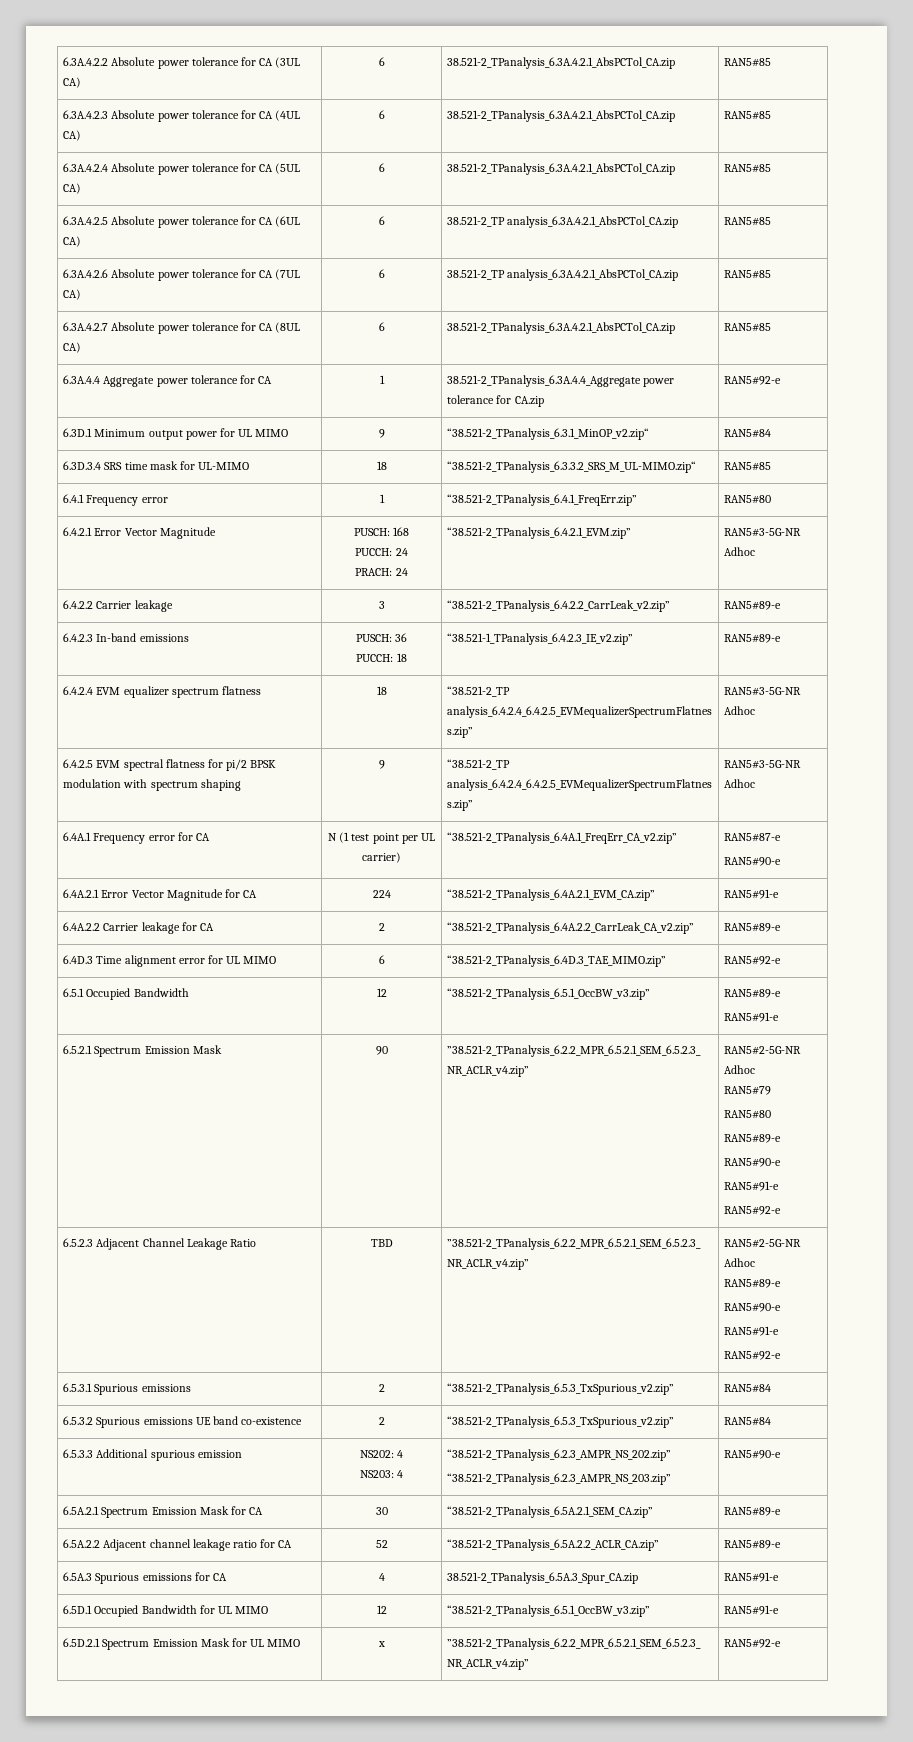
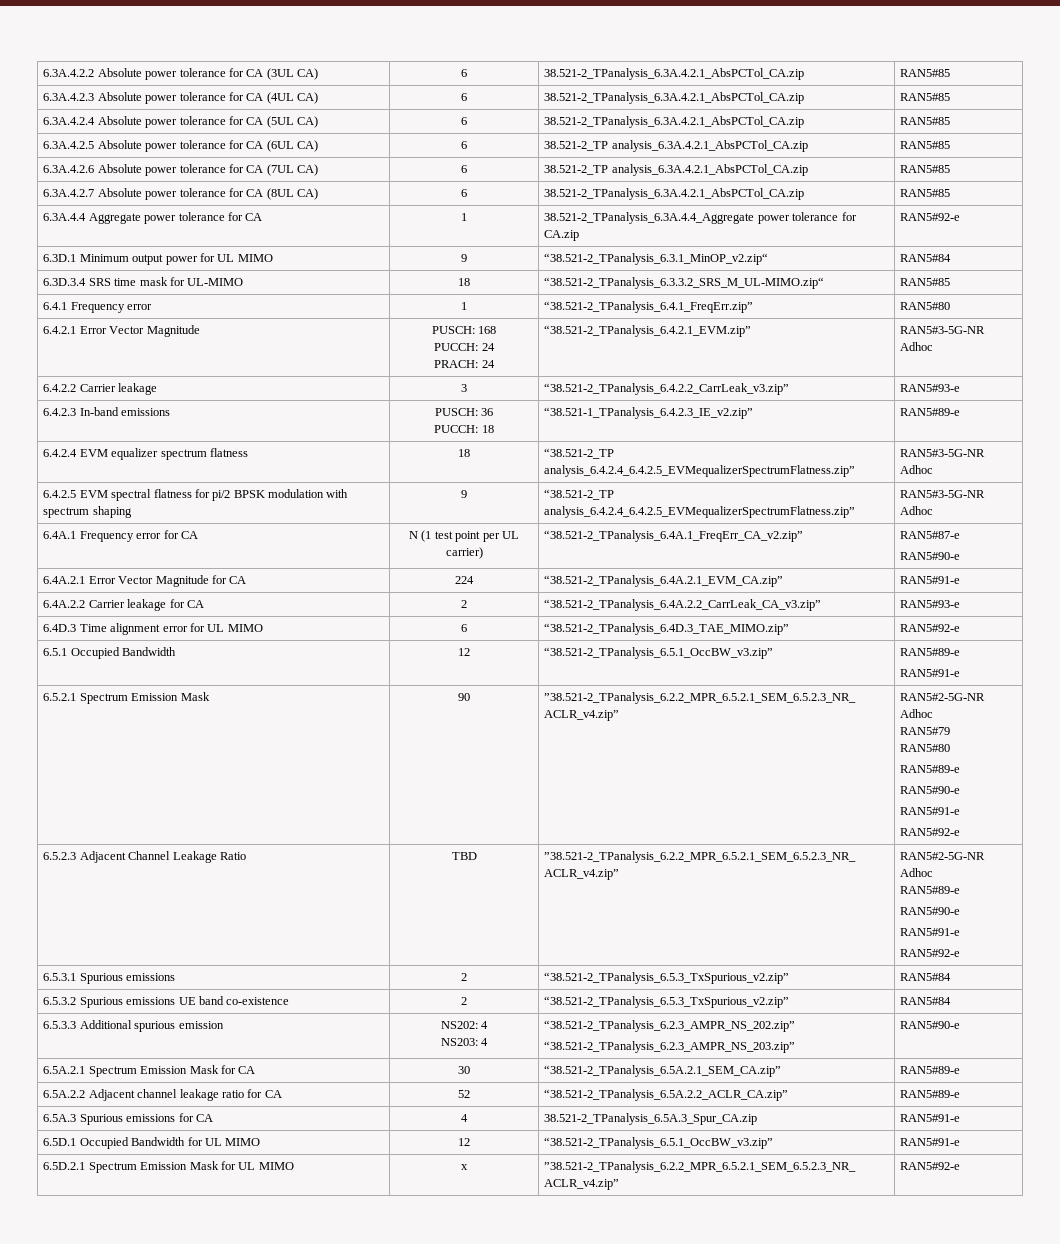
- 6.4.2.2 Carrier leakage | 3 | “38.521-2_TPanalysis_6.4.2.2_CarrLeak_v2.zip” | RAN5#89-e
+ 6.4.2.2 Carrier leakage | 3 | “38.521-2_TPanalysis_6.4.2.2_CarrLeak_v3.zip” | RAN5#93-e
- 6.4A.2.2 Carrier leakage for CA | 2 | “38.521-2_TPanalysis_6.4A.2.2_CarrLeak_CA_v2.zip” | RAN5#89-e
+ 6.4A.2.2 Carrier leakage for CA | 2 | “38.521-2_TPanalysis_6.4A.2.2_CarrLeak_CA_v3.zip” | RAN5#93-e

